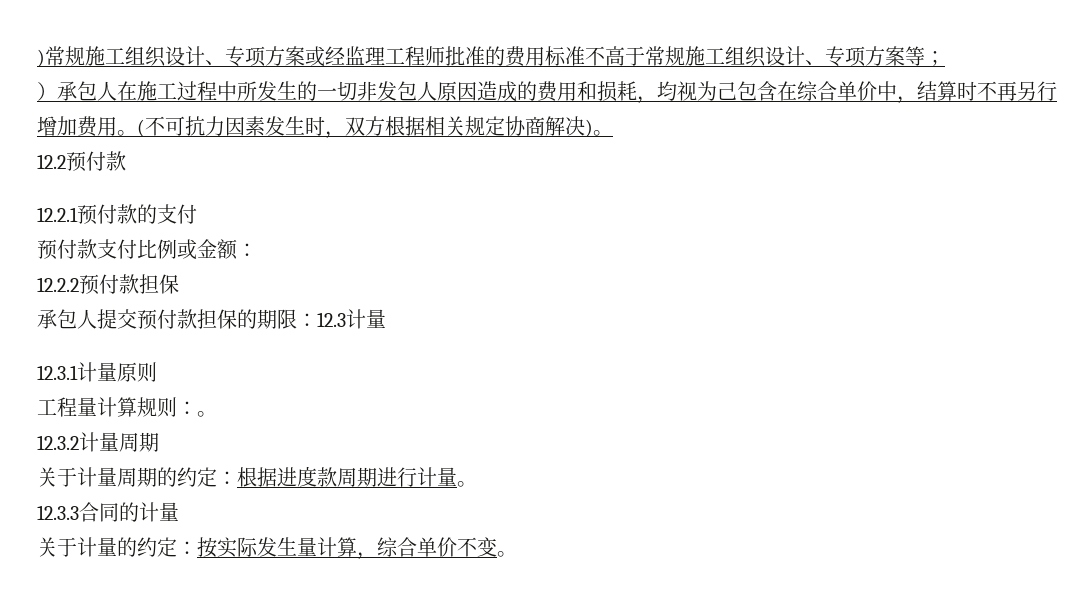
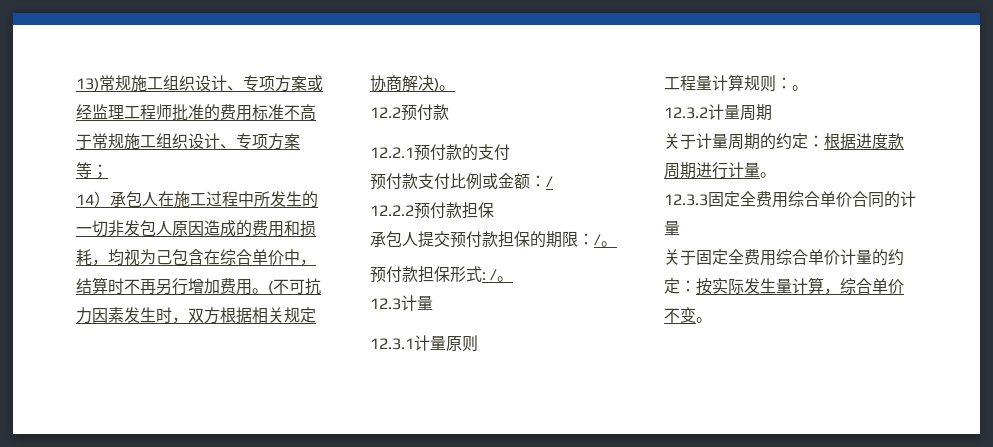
- )常规施工组织设计、专项方案或经监理工程师批准的费用标准不高于常规施工组织设计、专项方案等；
+ 13)常规施工组织设计、专项方案或经监理工程师批准的费用标准不高于常规施工组织设计、专项方案等；
- ）承包人在施工过程中所发生的一切非发包人原因造成的费用和损耗，均视为己包含在综合单价中，结算时不再另行增加费用。
+ 14）承包人在施工过程中所发生的一切非发包人原因造成的费用和损耗，均视为己包含在综合单价中，结算时不再另行增加费用。
- 预付款支付比例或金额：
+ 预付款支付比例或金额：/
- 承包人提交预付款担保的期限：12.3计量
+ 承包人提交预付款担保的期限：/。
+ 预付款担保形式: /。
+ 12.3计量
- 12.3.3合同的计量
+ 12.3.3固定全费用综合单价合同的计量
- 关于计量的约定：按实际发生量计算，综合单价不变。
+ 关于固定全费用综合单价计量的约定：按实际发生量计算，综合单价不变。

